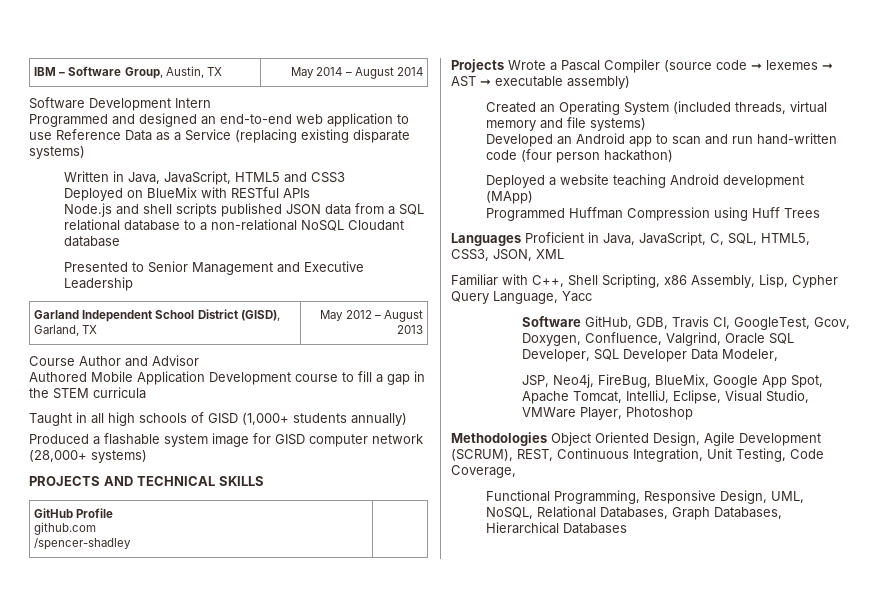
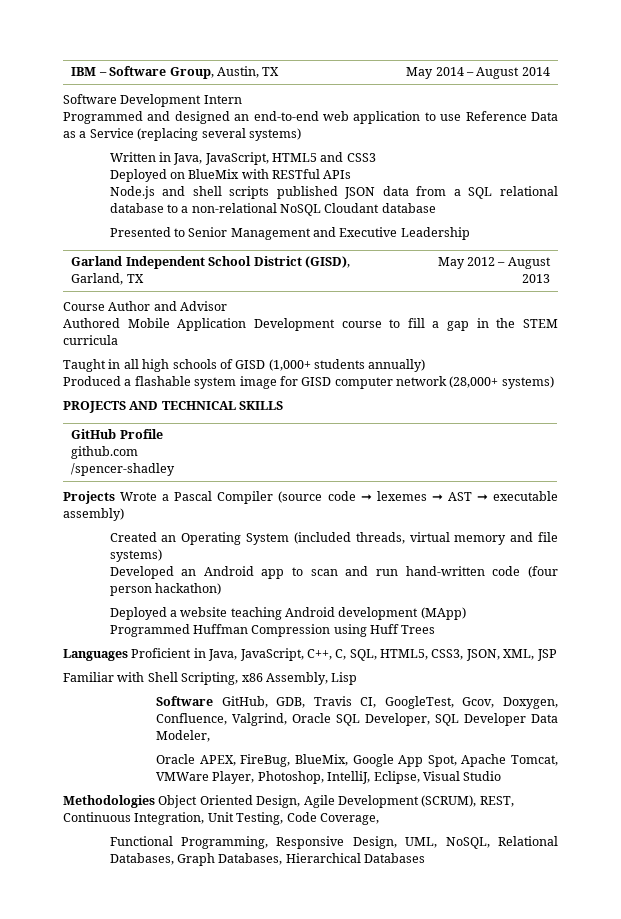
- Programmed and designed an end-to-end web application to use Reference Data as a Service (replacing existing disparate systems)
+ Programmed and designed an end-to-end web application to use Reference Data as a Service (replacing several systems)
- Languages Proficient in Java, JavaScript, C, SQL, HTML5, CSS3, JSON, XML
+ Languages Proficient in Java, JavaScript, C++, C, SQL, HTML5, CSS3, JSON, XML, JSP
- Familiar with C++, Shell Scripting, x86 Assembly, Lisp, Cypher Query Language, Yacc
+ Familiar with Shell Scripting, x86 Assembly, Lisp
- JSP, Neo4j, FireBug, BlueMix, Google App Spot, Apache Tomcat, IntelliJ, Eclipse, Visual Studio, VMWare Player, Photoshop
+ Oracle APEX, FireBug, BlueMix, Google App Spot, Apache Tomcat, VMWare Player, Photoshop, IntelliJ, Eclipse, Visual Studio

